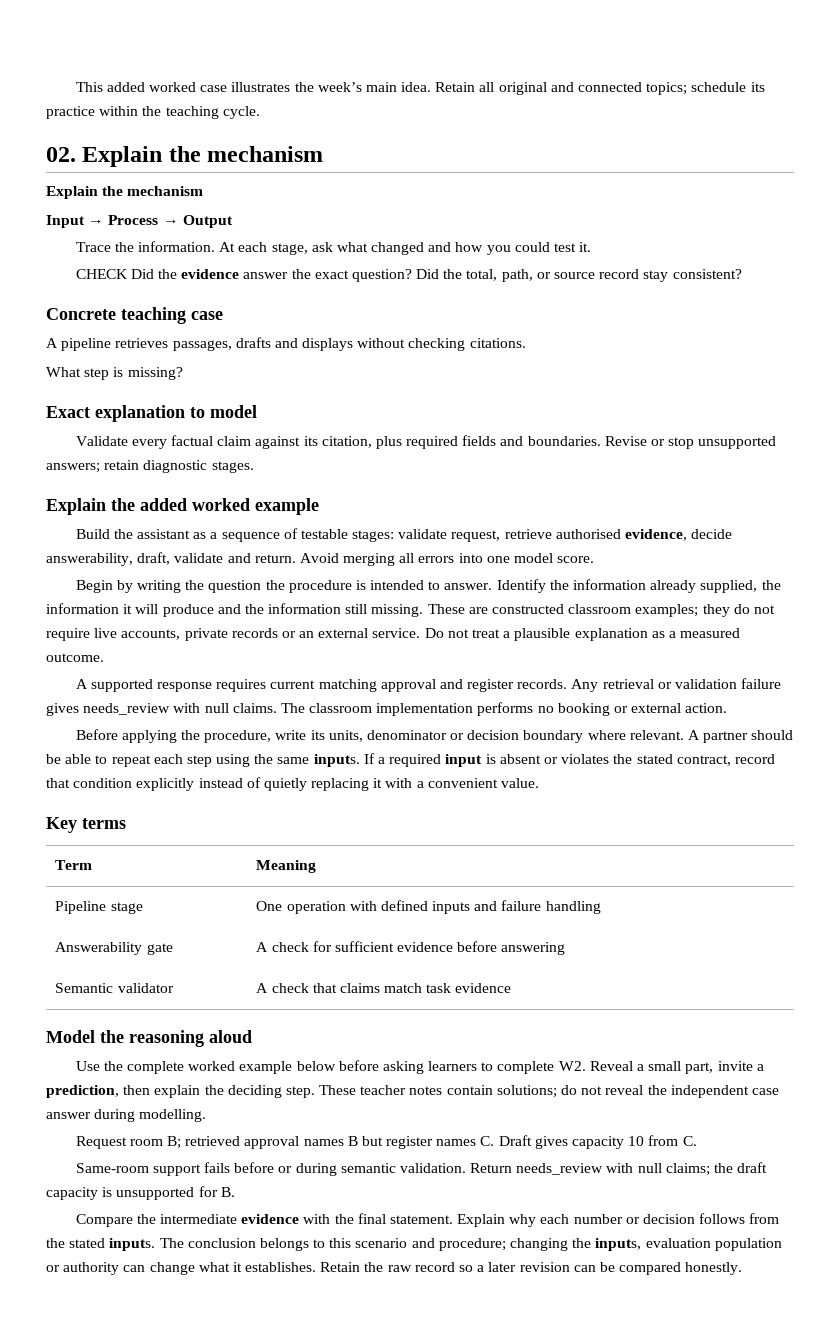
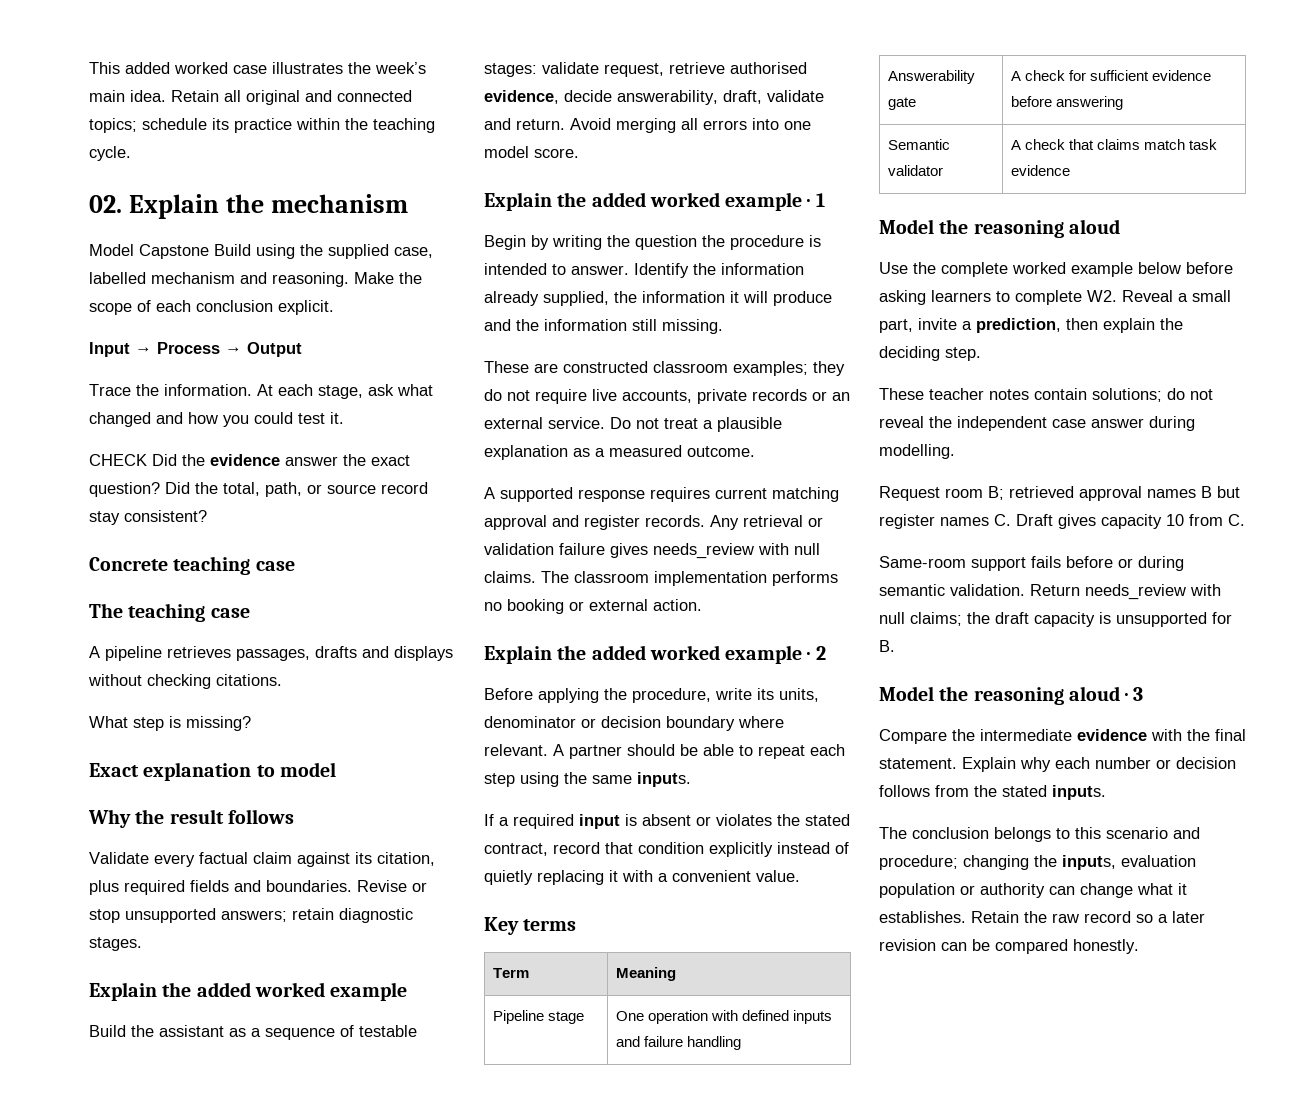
  02. Explain the mechanism
- Explain the mechanism
+ Model Capstone Build using the supplied case, labelled mechanism and reasoning. Make the scope of each conclusion explicit.
+ The teaching case
+ Why the result follows
+ Explain the added worked example · 1
- Identify the information already supplied, the information it will produce and the information still missing. These are constructed classroom examples; they do not require live accounts, private records or an external service.
+ Identify the information already supplied, the information it will produce and the information still missing.
+ These are constructed classroom examples; they do not require live accounts, private records or an external service.
+ Explain the added worked example · 2
- A partner should be able to repeat each step using the same inputs. If a required input is absent or violates the stated contract, record that condition explicitly instead of quietly replacing it with a convenient value.
+ A partner should be able to repeat each step using the same inputs.
+ If a required input is absent or violates the stated contract, record that condition explicitly instead of quietly replacing it with a convenient value.
- Use the complete worked example below before asking learners to complete W2. Reveal a small part, invite a prediction, then explain the deciding step. These teacher notes contain solutions; do not reveal the independent case answer during modelling.
+ Use the complete worked example below before asking learners to complete W2. Reveal a small part, invite a prediction, then explain the deciding step.
+ These teacher notes contain solutions; do not reveal the independent case answer during modelling.
+ Model the reasoning aloud · 3
- Explain why each number or decision follows from the stated inputs. The conclusion belongs to this scenario and procedure; changing the inputs, evaluation population or authority can change what it establishes.
+ Explain why each number or decision follows from the stated inputs.
+ The conclusion belongs to this scenario and procedure; changing the inputs, evaluation population or authority can change what it establishes.

